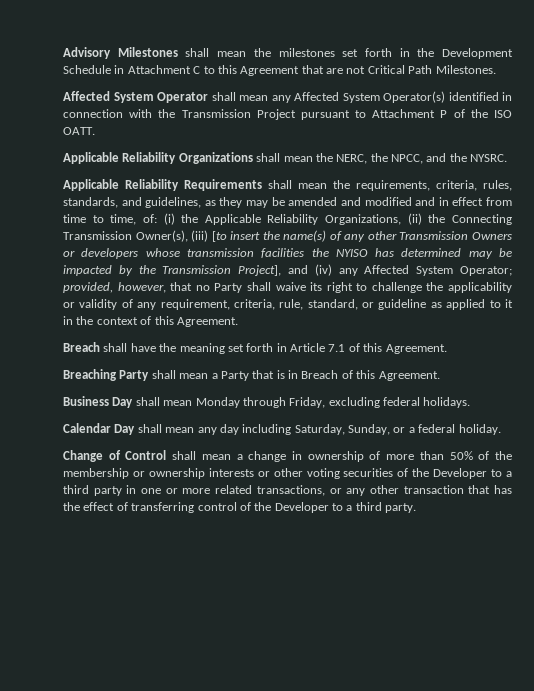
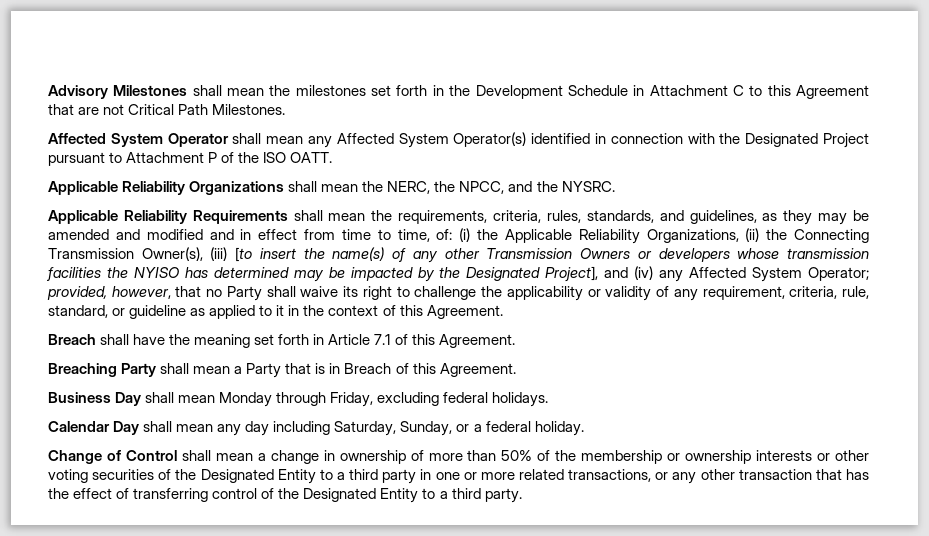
- Affected System Operator shall mean any Affected System Operator(s) identified in connection with the Transmission Project pursuant to Attachment P of the ISO OATT.
+ Affected System Operator shall mean any Affected System Operator(s) identified in connection with the Designated Project pursuant to Attachment P of the ISO OATT.
- (i) the Applicable Reliability Organizations, (ii) the Connecting Transmission Owner(s), (iii) [to insert the name(s) of any other Transmission Owners or developers whose transmission facilities the NYISO has determined may be impacted by the Transmission Project], and (iv) any Affected System Operator;
+ (i) the Applicable Reliability Organizations, (ii) the Connecting Transmission Owner(s), (iii) [to insert the name(s) of any other Transmission Owners or developers whose transmission facilities the NYISO has determined may be impacted by the Designated Project], and (iv) any Affected System Operator;
- Change of Control shall mean a change in ownership of more than 50% of the membership or ownership interests or other voting securities of the Developer to a third party in one or more related transactions, or any other transaction that has the effect of transferring control of the Developer to a third party.
+ Change of Control shall mean a change in ownership of more than 50% of the membership or ownership interests or other voting securities of the Designated Entity to a third party in one or more related transactions, or any other transaction that has the effect of transferring control of the Designated Entity to a third party.

